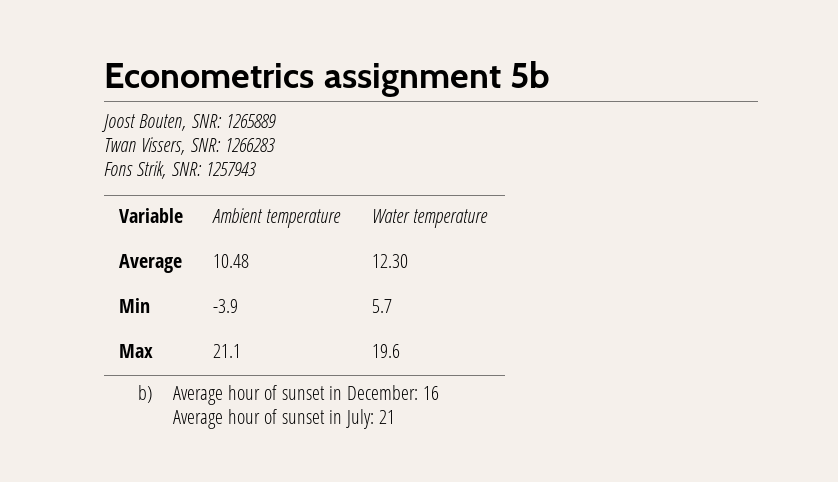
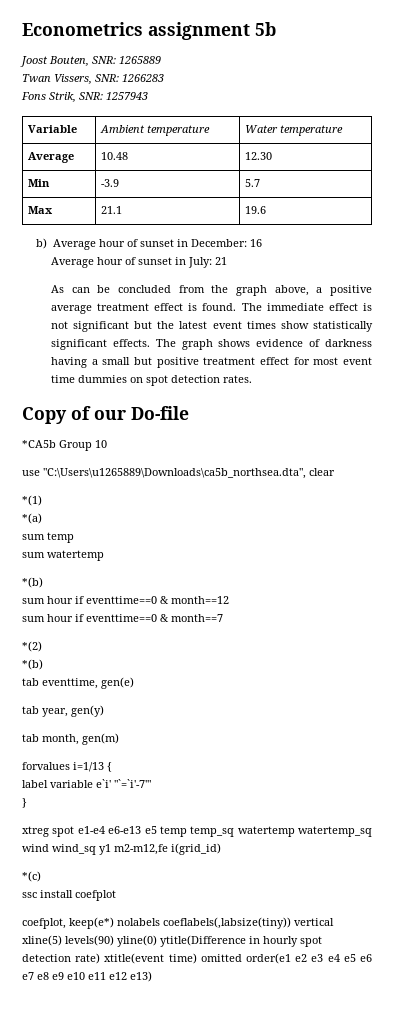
+ As can be concluded from the graph above, a positive average treatment effect is found. The immediate effect is not significant but the latest event times show statistically significant effects. The graph shows evidence of darkness having a small but positive treatment effect for most event time dummies on spot detection rates.
+ Copy of our Do-file
+ *CA5b Group 10
+ use "C:\Users\u1265889\Downloads\ca5b_northsea.dta", clear
+ *(1)
+ *(a)
+ sum temp
+ sum watertemp
+ *(b)
+ sum hour if eventtime==0 & month==12
+ sum hour if eventtime==0 & month==7
+ *(2)
+ *(b)
+ tab eventtime, gen(e)
+ tab year, gen(y)
+ tab month, gen(m)
+ forvalues i=1/13 {
+ label variable e`i' "`=`i'-7'"
+ }
+ xtreg spot e1-e4 e6-e13 e5 temp temp_sq watertemp watertemp_sq wind wind_sq y1 m2-m12,fe i(grid_id)
+ *(c)
+ ssc install coefplot
+ coefplot, keep(e*) nolabels coeflabels(,labsize(tiny)) vertical xline(5) levels(90) yline(0) ytitle(Difference in hourly spot detection rate) xtitle(event time) omitted order(e1 e2 e3 e4 e5 e6 e7 e8 e9 e10 e11 e12 e13)

